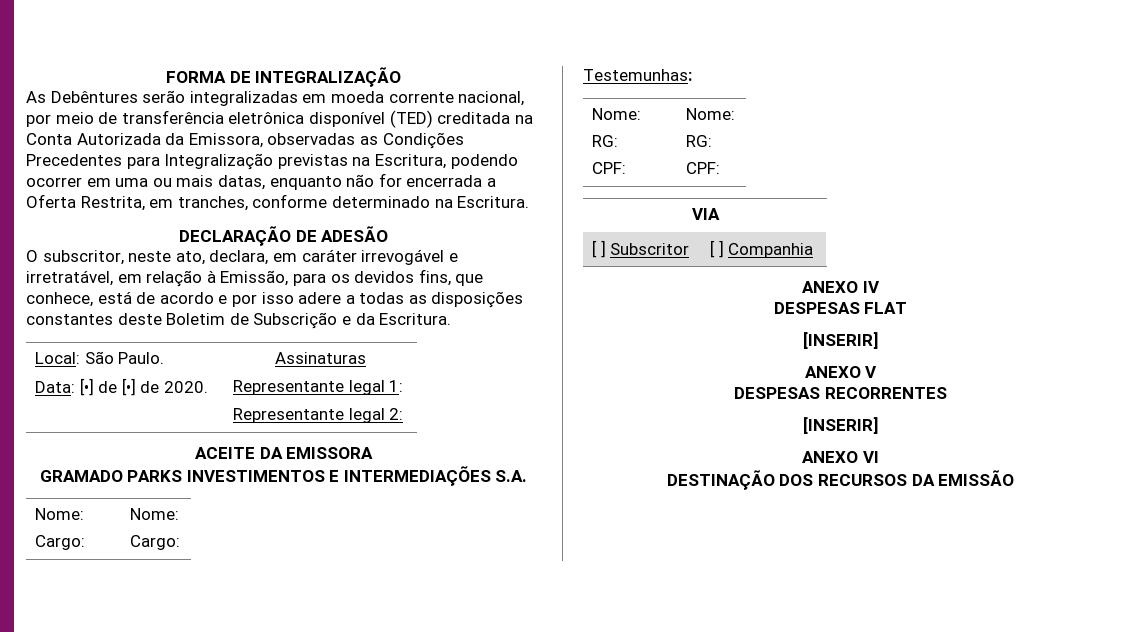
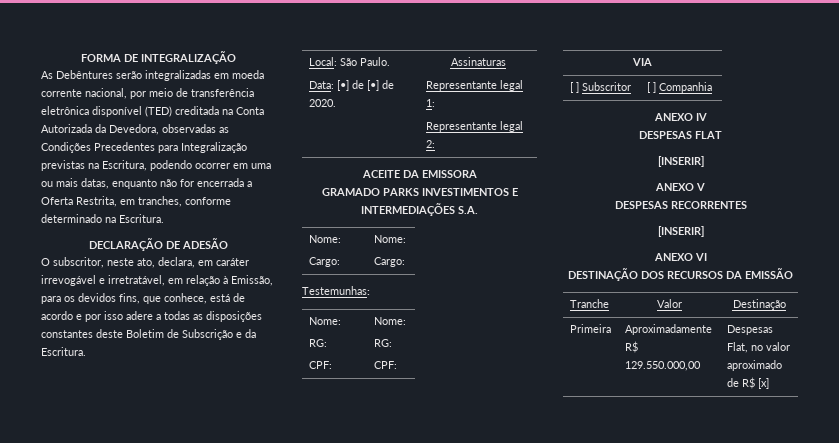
- As Debêntures serão integralizadas em moeda corrente nacional, por meio de transferência eletrônica disponível (TED) creditada na Conta Autorizada da Emissora, observadas as Condições Precedentes para Integralização previstas na Escritura, podendo ocorrer em uma ou mais datas, enquanto não for encerrada a Oferta Restrita, em tranches, conforme determinado na Escritura.
+ As Debêntures serão integralizadas em moeda corrente nacional, por meio de transferência eletrônica disponível (TED) creditada na Conta Autorizada da Devedora, observadas as Condições Precedentes para Integralização previstas na Escritura, podendo ocorrer em uma ou mais datas, enquanto não for encerrada a Oferta Restrita, em tranches, conforme determinado na Escritura.
+ Tranche | Valor | Destinação
+ Primeira | Aproximadamente R$ 129.550.000,00 | Despesas Flat, no valor aproximado de R$ [x]

